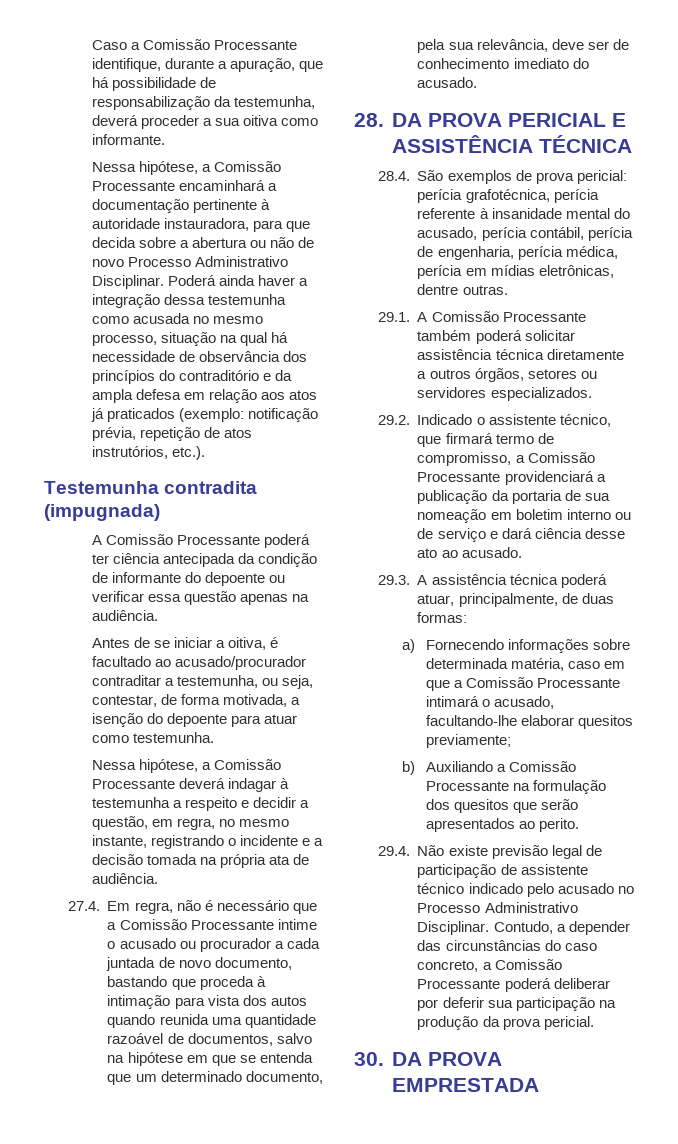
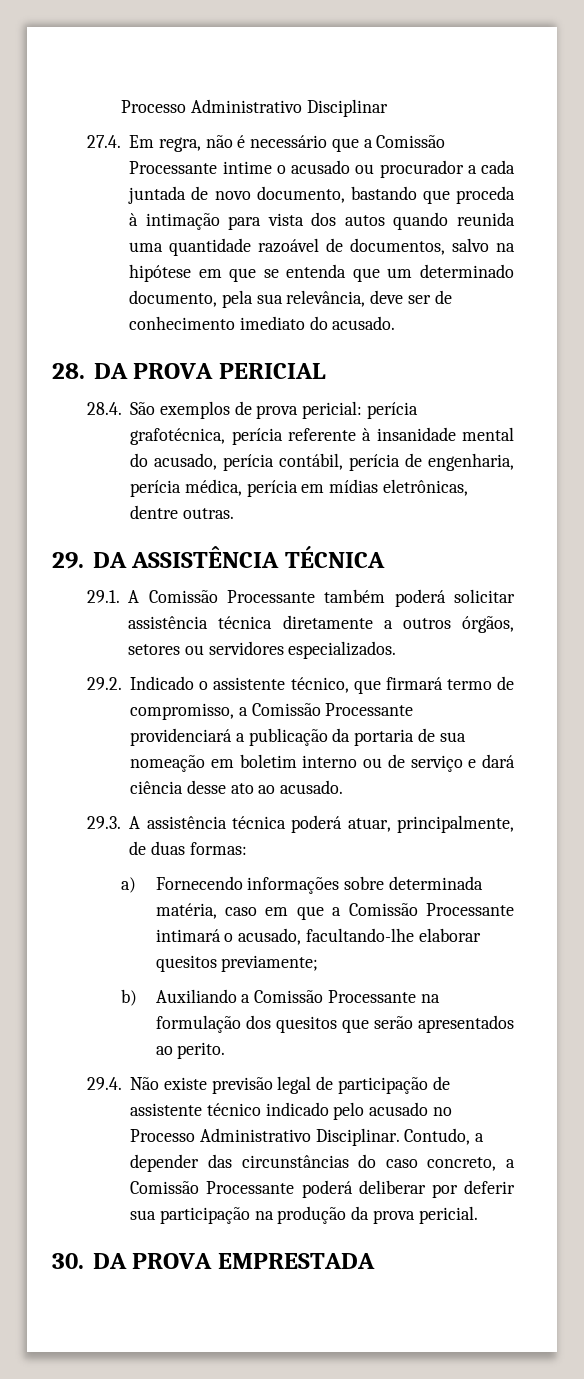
- Caso a Comissão Processante identifique, durante a apuração, que há possibilidade de responsabilização da testemunha, deverá proceder a sua oitiva como informante.
- Nessa hipótese, a Comissão Processante encaminhará a documentação pertinente à autoridade instauradora, para que decida sobre a abertura ou não de novo Processo Administrativo Disciplinar. Poderá ainda haver a integração dessa testemunha como acusada no mesmo processo, situação na qual há necessidade de observância dos princípios do contraditório e da ampla defesa em relação aos atos já praticados (exemplo: notificação prévia, repetição de atos instrutórios, etc.).
- Testemunha contradita (impugnada)
- A Comissão Processante poderá ter ciência antecipada da condição de informante do depoente ou verificar essa questão apenas na audiência.
- Antes de se iniciar a oitiva, é facultado ao acusado/procurador contraditar a testemunha, ou seja, contestar, de forma motivada, a isenção do depoente para atuar como testemunha.
- Nessa hipótese, a Comissão Processante deverá indagar à testemunha a respeito e decidir a questão, em regra, no mesmo instante, registrando o incidente e a decisão tomada na própria ata de audiência.
+ Processo Administrativo Disciplinar
- 28. DA PROVA PERICIAL E ASSISTÊNCIA TÉCNICA
+ 28. DA PROVA PERICIAL
+ 29. DA ASSISTÊNCIA TÉCNICA

